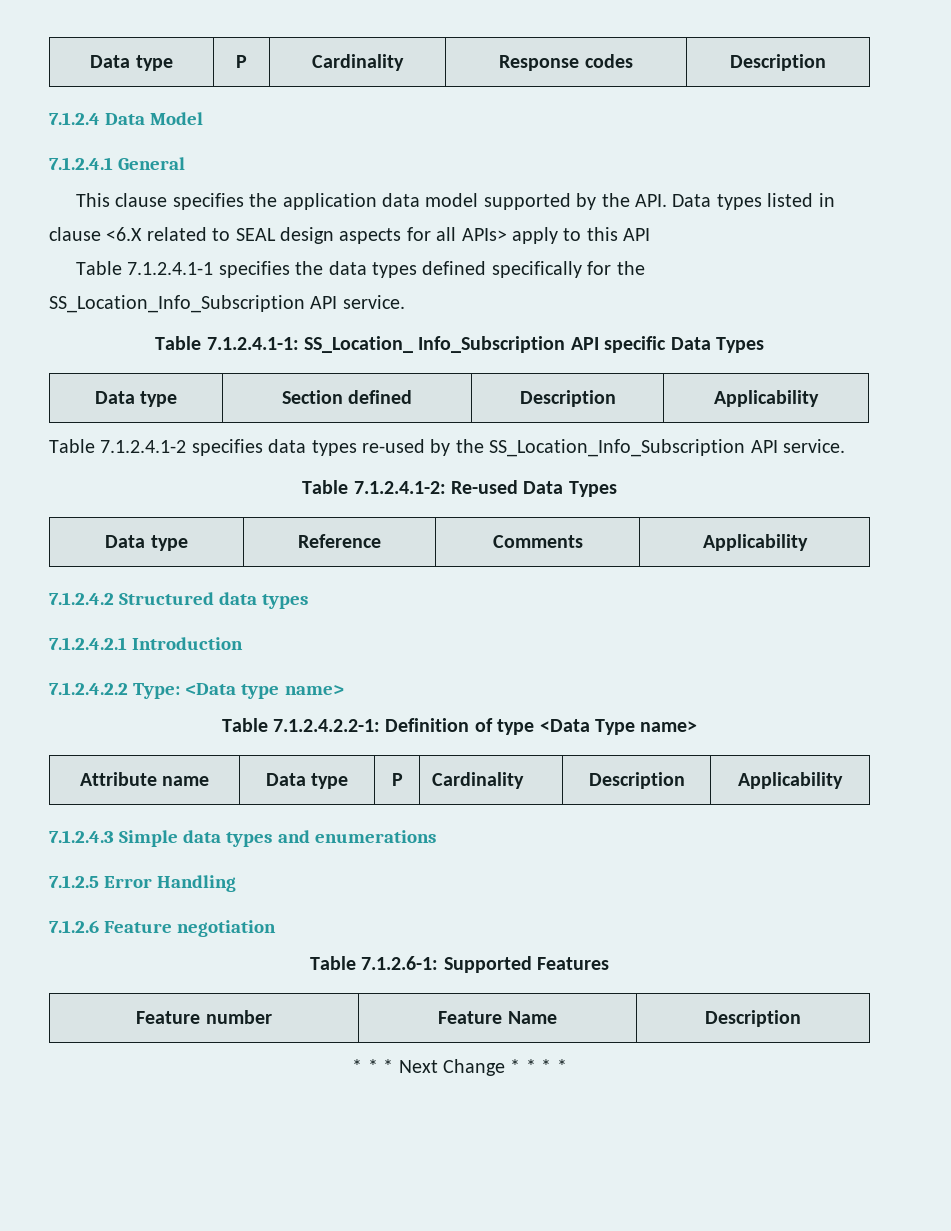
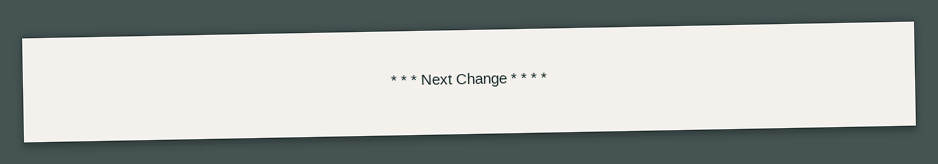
- Data type | P | Cardinality | Response codes | Description
- 7.1.2.4 Data Model
- 7.1.2.4.1 General
- This clause specifies the application data model supported by the API. Data types listed in clause <6.X related to SEAL design aspects for all APIs> apply to this API
- Table 7.1.2.4.1-1 specifies the data types defined specifically for the SS_Location_Info_Subscription API service.
- Table 7.1.2.4.1-1: SS_Location_ Info_Subscription API specific Data Types
- Data type | Section defined | Description | Applicability
- Table 7.1.2.4.1-2 specifies data types re-used by the SS_Location_Info_Subscription API service.
- Table 7.1.2.4.1-2: Re-used Data Types
- Data type | Reference | Comments | Applicability
- 7.1.2.4.2 Structured data types
- 7.1.2.4.2.1 Introduction
- 7.1.2.4.2.2 Type: <Data type name>
- Table 7.1.2.4.2.2-1: Definition of type <Data Type name>
- Attribute name | Data type | P | Cardinality | Description | Applicability
- 7.1.2.4.3 Simple data types and enumerations
- 7.1.2.5 Error Handling
- 7.1.2.6 Feature negotiation
- Table 7.1.2.6-1: Supported Features
- Feature number | Feature Name | Description

